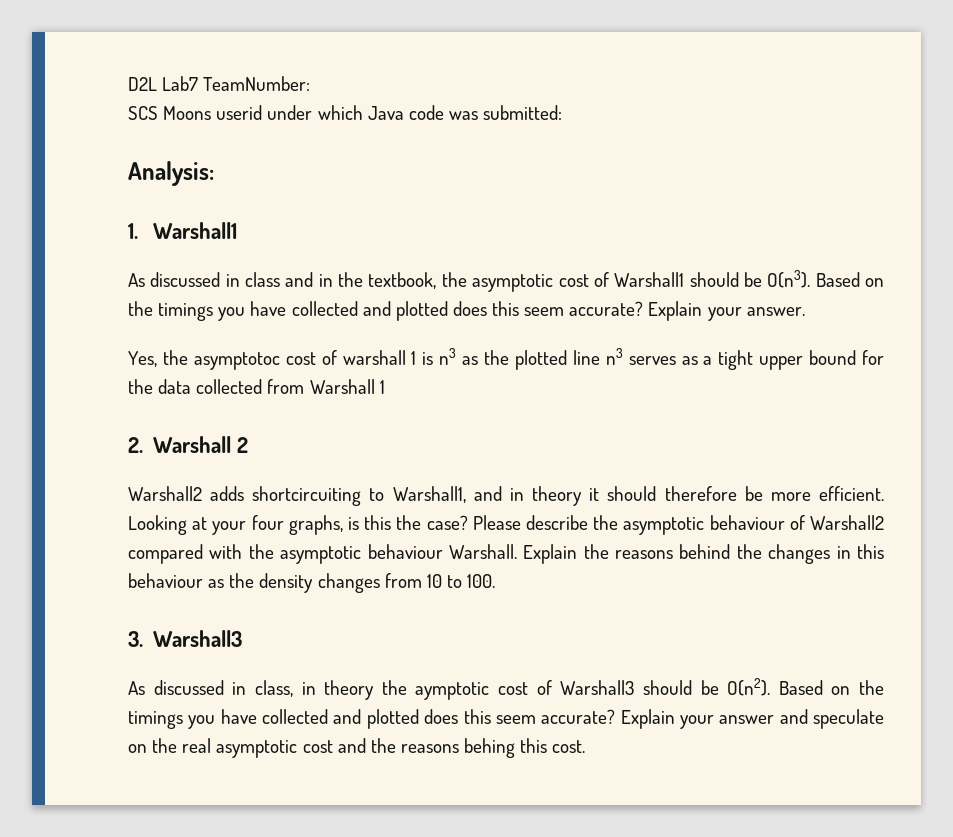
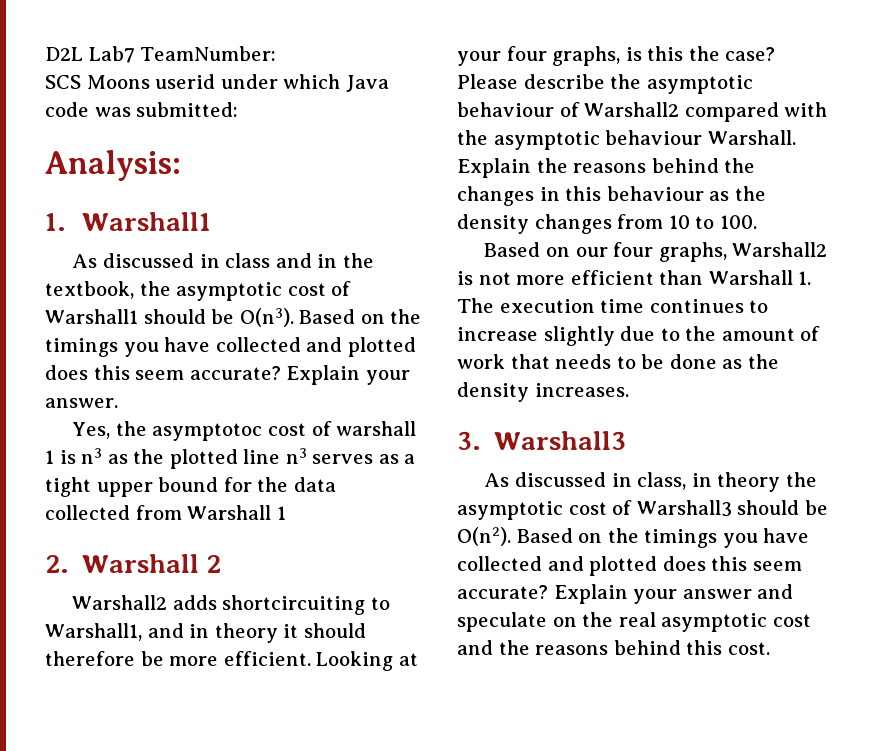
+ Based on our four graphs, Warshall2 is not more efficient than Warshall 1. The execution time continues to increase slightly due to the amount of work that needs to be done as the density increases.
- As discussed in class, in theory the aymptotic cost of Warshall3 should be O(n2).
+ As discussed in class, in theory the asymptotic cost of Warshall3 should be O(n2).
- Explain your answer and speculate on the real asymptotic cost and the reasons behing this cost.
+ Explain your answer and speculate on the real asymptotic cost and the reasons behind this cost.

